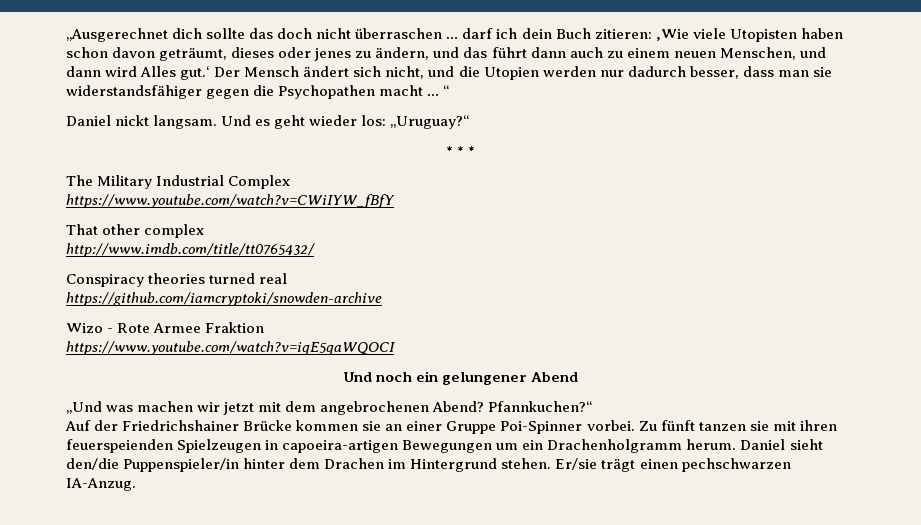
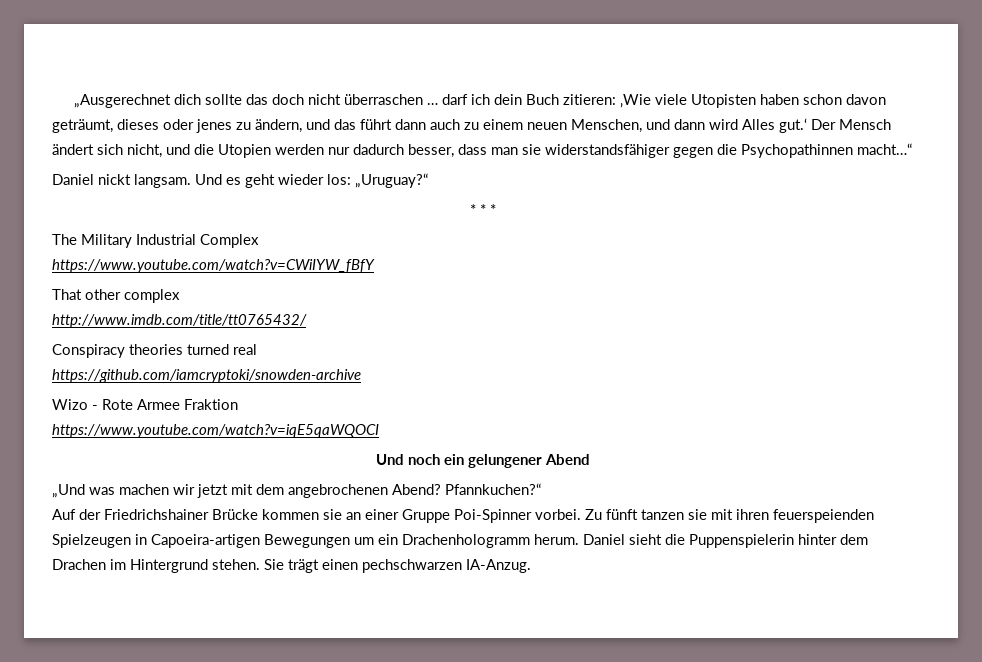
- „Ausgerechnet dich sollte das doch nicht überraschen … darf ich dein Buch zitieren: ‚Wie viele Utopisten haben schon davon geträumt, dieses oder jenes zu ändern, und das führt dann auch zu einem neuen Menschen, und dann wird Alles gut.‘ Der Mensch ändert sich nicht, und die Utopien werden nur dadurch besser, dass man sie widerstandsfähiger gegen die Psychopathen macht … “
+ „Ausgerechnet dich sollte das doch nicht überraschen … darf ich dein Buch zitieren: ‚Wie viele Utopisten haben schon davon geträumt, dieses oder jenes zu ändern, und das führt dann auch zu einem neuen Menschen, und dann wird Alles gut.‘ Der Mensch ändert sich nicht, und die Utopien werden nur dadurch besser, dass man sie widerstandsfähiger gegen die Psychopathinnen macht…“
- Zu fünft tanzen sie mit ihren feuerspeienden Spielzeugen in capoeira-artigen Bewegungen um ein Drachenholgramm herum.
+ Zu fünft tanzen sie mit ihren feuerspeienden Spielzeugen in Capoeira-artigen Bewegungen um ein Drachenhologramm herum.
- Daniel sieht den/die Puppenspieler/in hinter dem Drachen im Hintergrund stehen.
+ Daniel sieht die Puppenspielerin hinter dem Drachen im Hintergrund stehen.
- Er/sie trägt einen pechschwarzen IA-Anzug.
+ Sie trägt einen pechschwarzen IA-Anzug.

